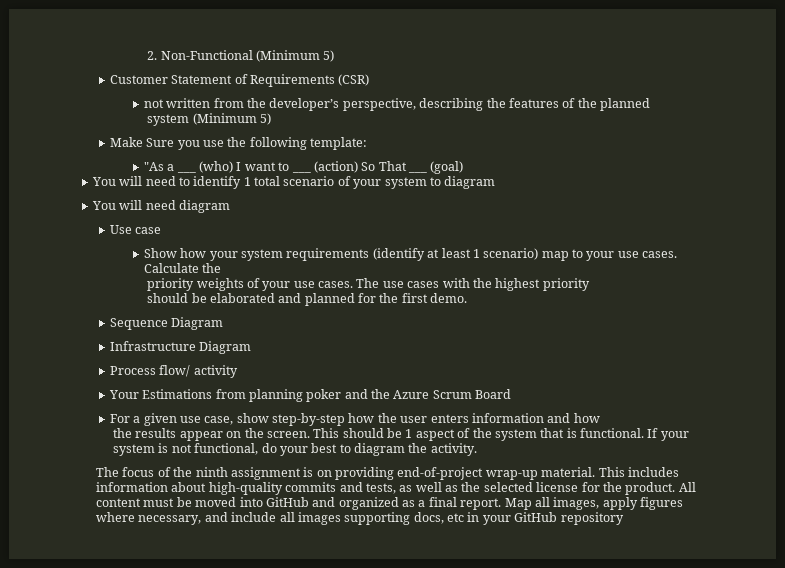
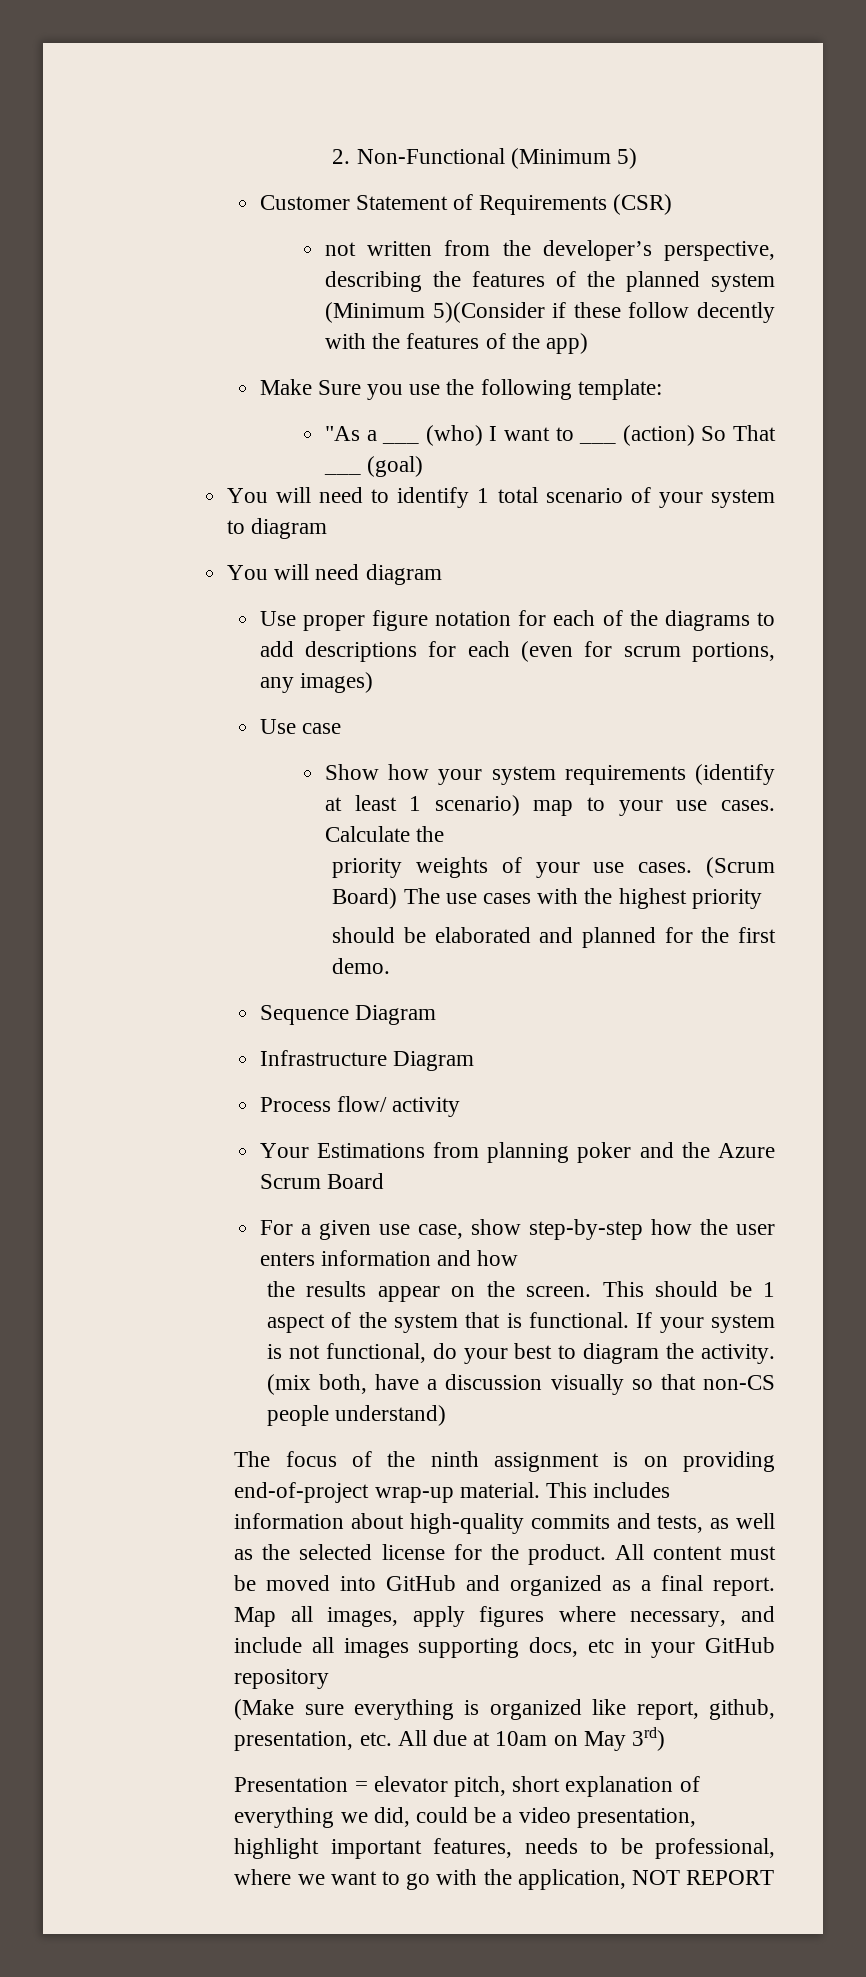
- not written from the developer’s perspective, describing the features of the planned
- system (Minimum 5)
+ not written from the developer’s perspective, describing the features of the planned system (Minimum 5)(Consider if these follow decently with the features of the app)
+ Use proper figure notation for each of the diagrams to add descriptions for each (even for scrum portions, any images)
- The use cases with the highest priority
+ (Scrum Board) The use cases with the highest priority
+ (mix both, have a discussion visually so that non-CS people understand)
+ (Make sure everything is organized like report, github, presentation, etc. All due at 10am on May 3rd)
+ Presentation = elevator pitch, short explanation of everything we did, could be a video presentation, highlight important features, needs to be professional, where we want to go with the application, NOT REPORT

